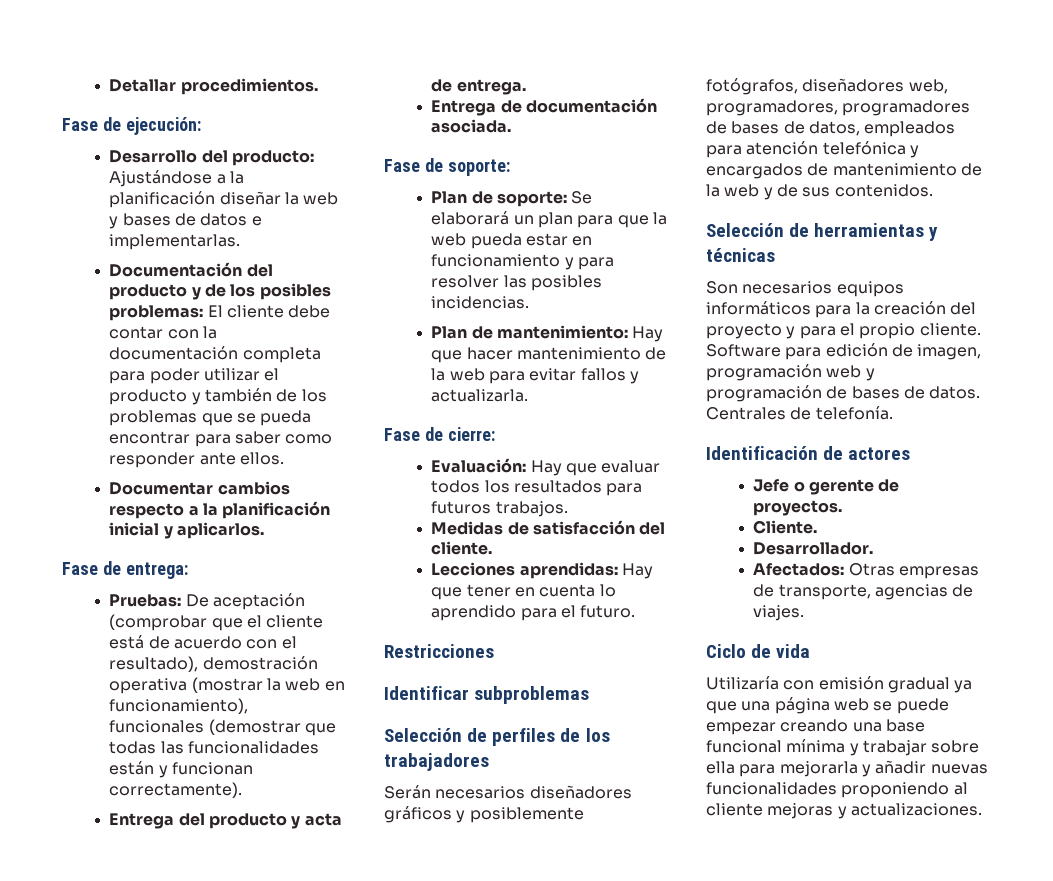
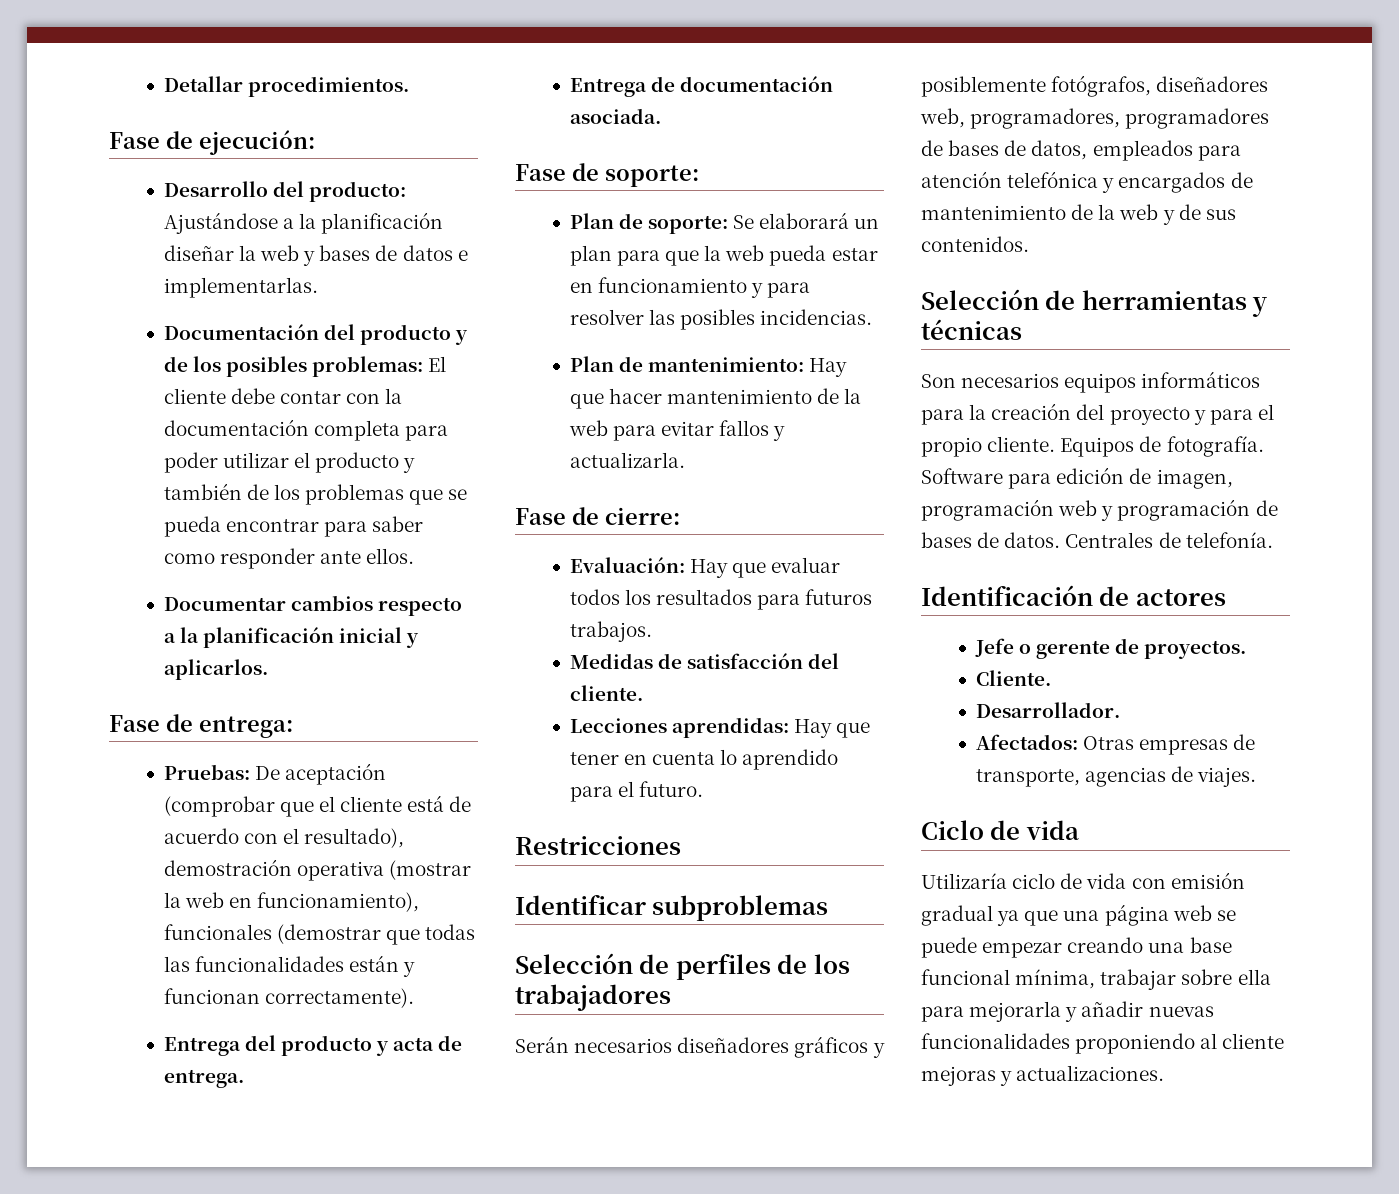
+ Equipos de fotografía.
- Utilizaría con emisión gradual ya que una página web se puede empezar creando una base funcional mínima y trabajar sobre ella para mejorarla y añadir nuevas funcionalidades proponiendo al cliente mejoras y actualizaciones.
+ Utilizaría ciclo de vida con emisión gradual ya que una página web se puede empezar creando una base funcional mínima, trabajar sobre ella para mejorarla y añadir nuevas funcionalidades proponiendo al cliente mejoras y actualizaciones.

